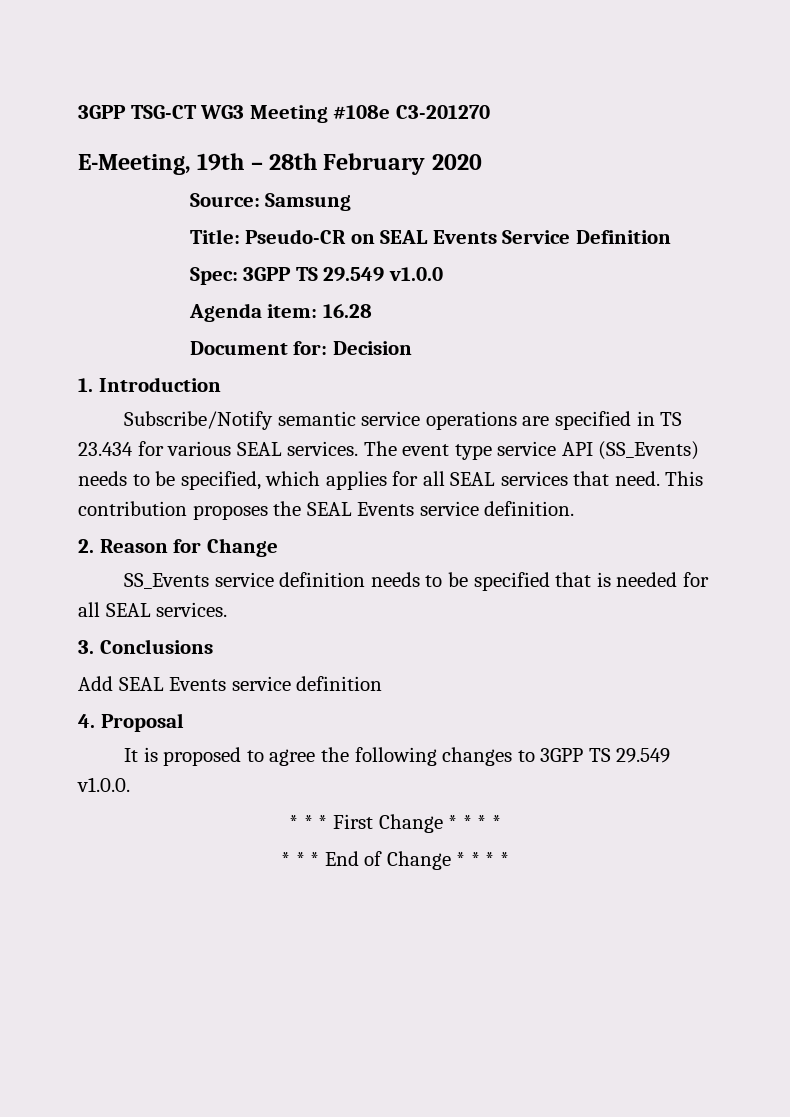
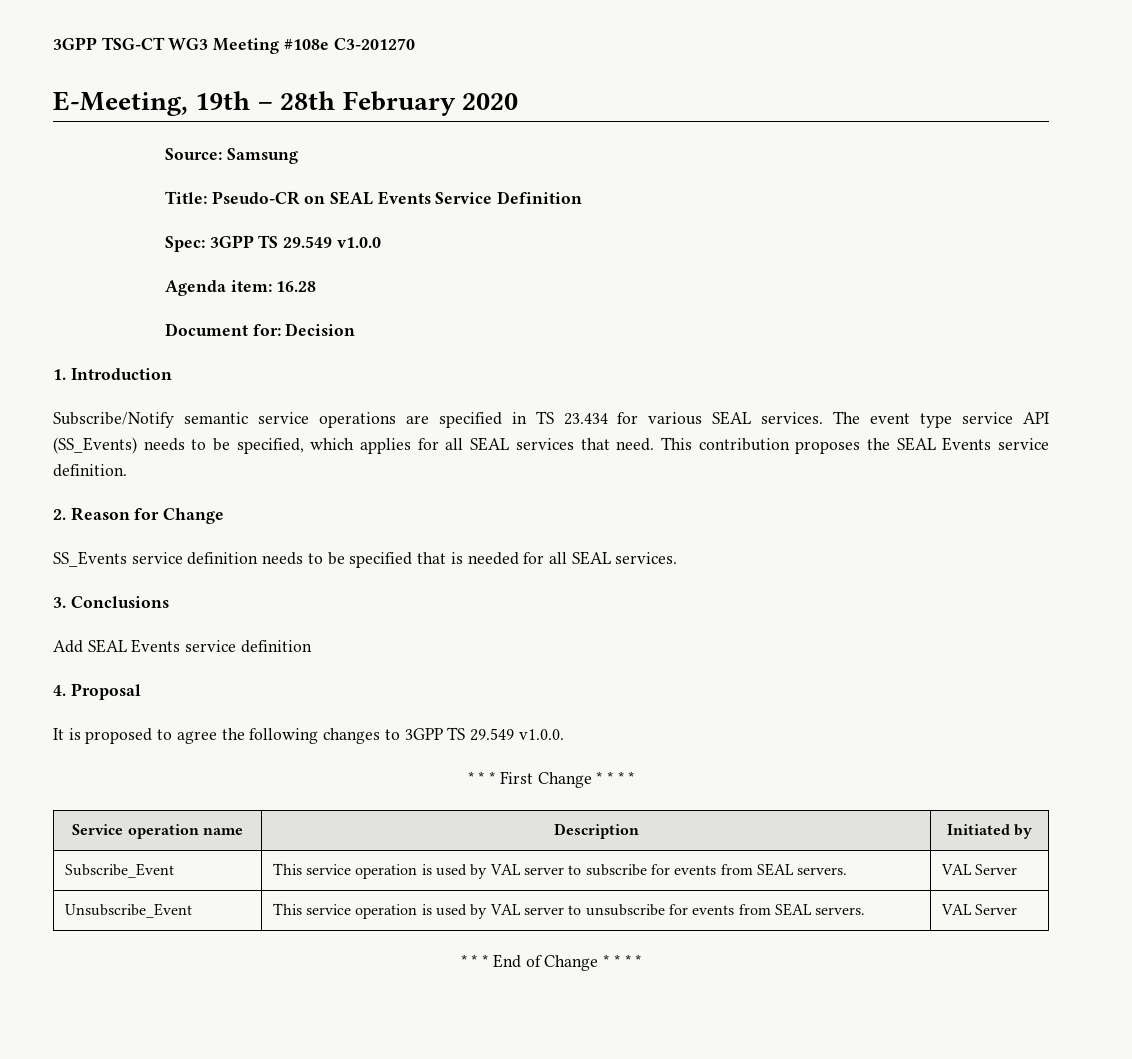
+ Service operation name | Description | Initiated by
+ Subscribe_Event | This service operation is used by VAL server to subscribe for events from SEAL servers. | VAL Server
+ Unsubscribe_Event | This service operation is used by VAL server to unsubscribe for events from SEAL servers. | VAL Server

